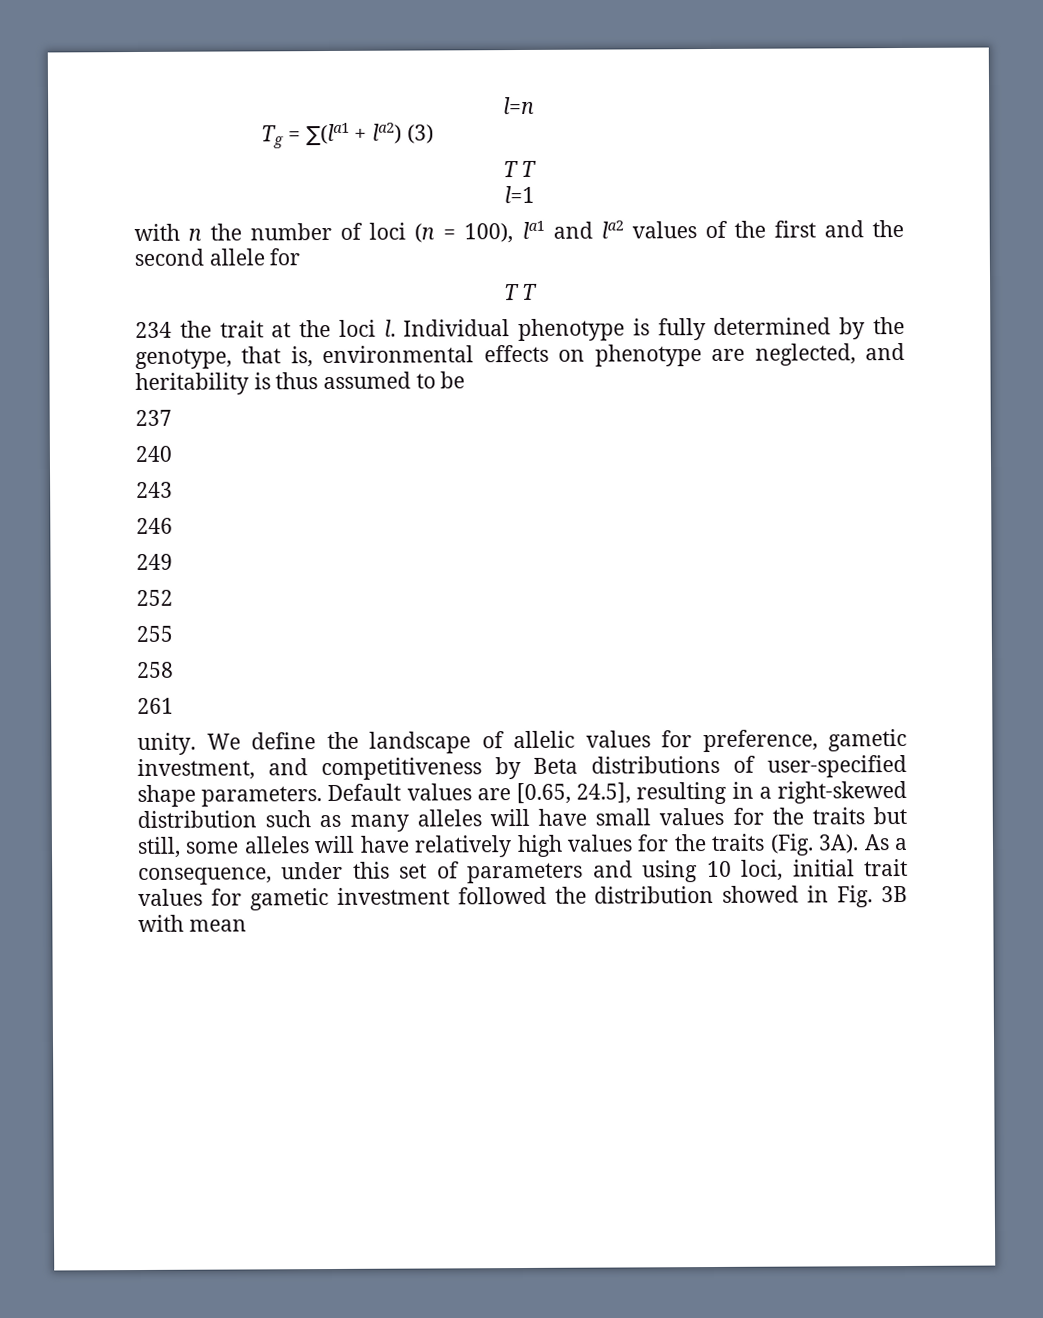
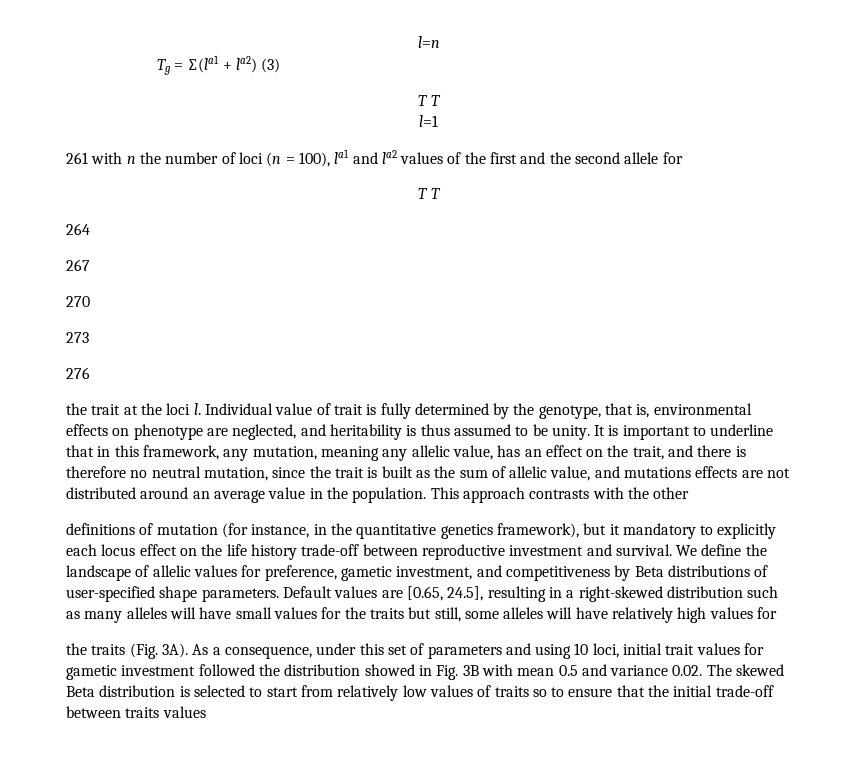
- with n the number of loci (n = 100), la1 and la2 values of the first and the second allele for
+ 261 with n the number of loci (n = 100), la1 and la2 values of the first and the second allele for
- 234 the trait at the loci l.
+ 264
+ 267
+ 270
+ 273
+ 276
+ the trait at the loci l.
- Individual phenotype is fully determined by the genotype, that is, environmental effects on phenotype are neglected, and heritability is thus assumed to be
- 237
- 240
- 243
- 246
- 249
- 252
- 255
- 258
- 261
- unity.
+ Individual value of trait is fully determined by the genotype, that is, environmental effects on phenotype are neglected, and heritability is thus assumed to be unity. It is important to underline that in this framework, any mutation, meaning any allelic value, has an effect on the trait, and there is therefore no neutral mutation, since the trait is built as the sum of allelic value, and mutations effects are not distributed around an average value in the population. This approach contrasts with the other
+ definitions of mutation (for instance, in the quantitative genetics framework), but it mandatory to explicitly each locus effect on the life history trade-off between reproductive investment and survival.
- Default values are [0.65, 24.5], resulting in a right-skewed distribution such as many alleles will have small values for the traits but still, some alleles will have relatively high values for the traits (Fig. 3A).
+ Default values are [0.65, 24.5], resulting in a right-skewed distribution such as many alleles will have small values for the traits but still, some alleles will have relatively high values for
+ the traits (Fig. 3A).
- As a consequence, under this set of parameters and using 10 loci, initial trait values for gametic investment followed the distribution showed in Fig. 3B with mean
+ As a consequence, under this set of parameters and using 10 loci, initial trait values for gametic investment followed the distribution showed in Fig. 3B with mean 0.5 and variance 0.02. The skewed Beta distribution is selected to start from relatively low values of traits so to ensure that the initial trade-off between traits values

